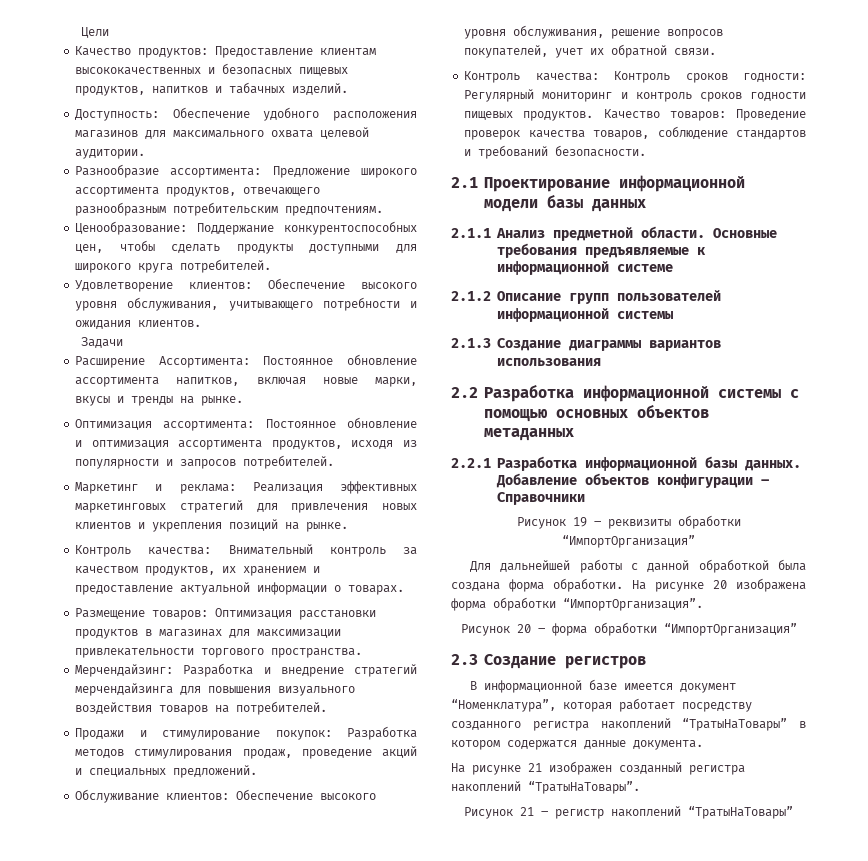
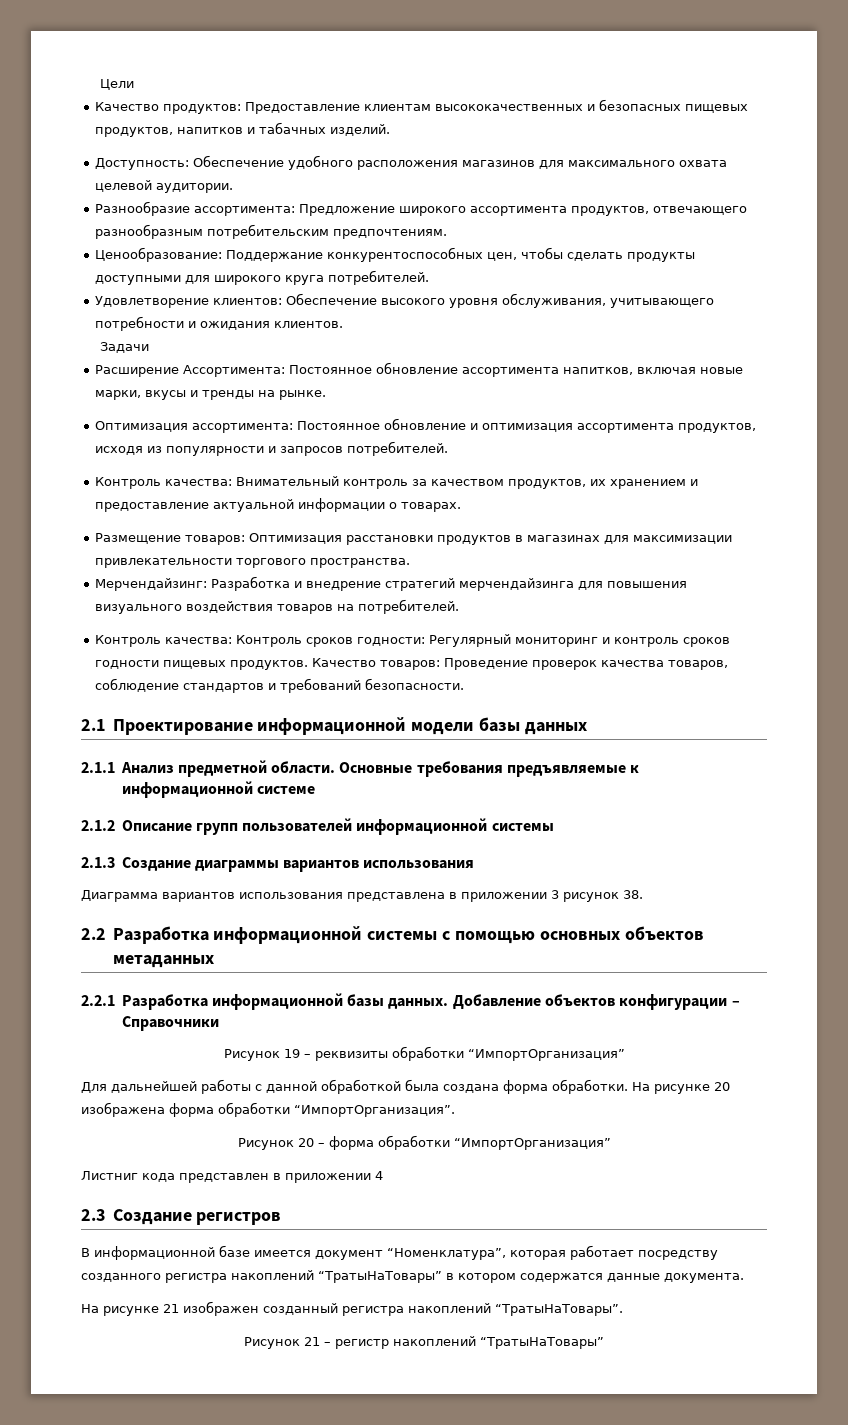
- Маркетинг и реклама: Реализация эффективных маркетинговых стратегий для привлечения новых клиентов и укрепления позиций на рынке.
- Продажи и стимулирование покупок: Разработка методов стимулирования продаж, проведение акций и специальных предложений.
- Обслуживание клиентов: Обеспечение высокого уровня обслуживания, решение вопросов покупателей, учет их обратной связи.
+ Диаграмма вариантов использования представлена в приложении 3 рисунок 38.
+ Листниг кода представлен в приложении 4

